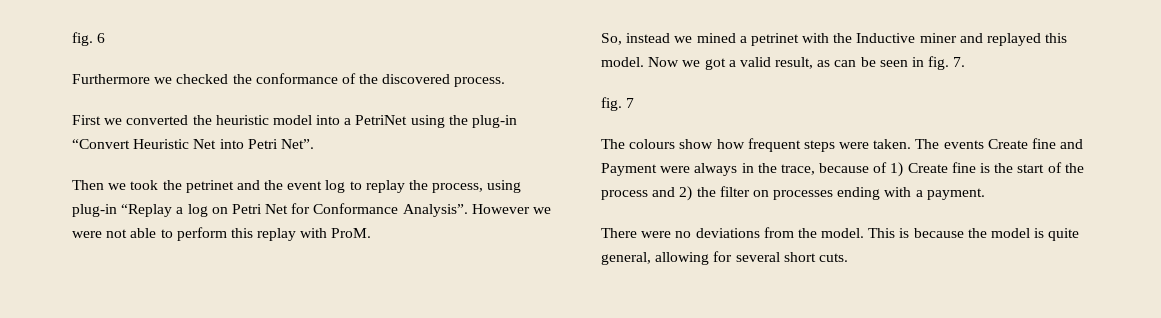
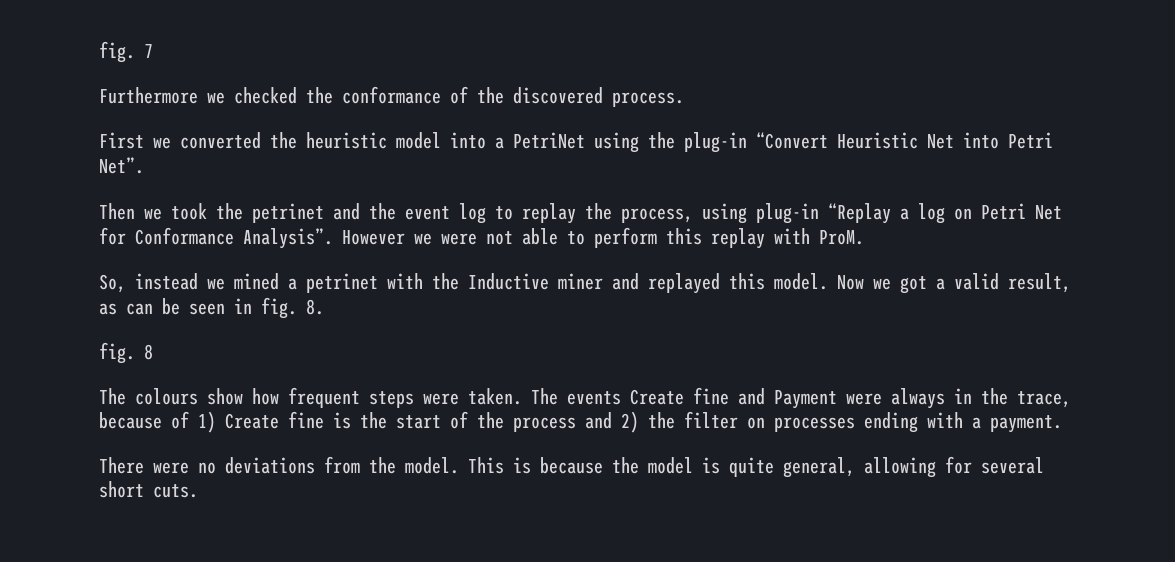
- fig. 6
+ fig. 7
- Now we got a valid result, as can be seen in fig. 7.
- fig. 7
+ Now we got a valid result, as can be seen in fig. 8.
+ fig. 8

